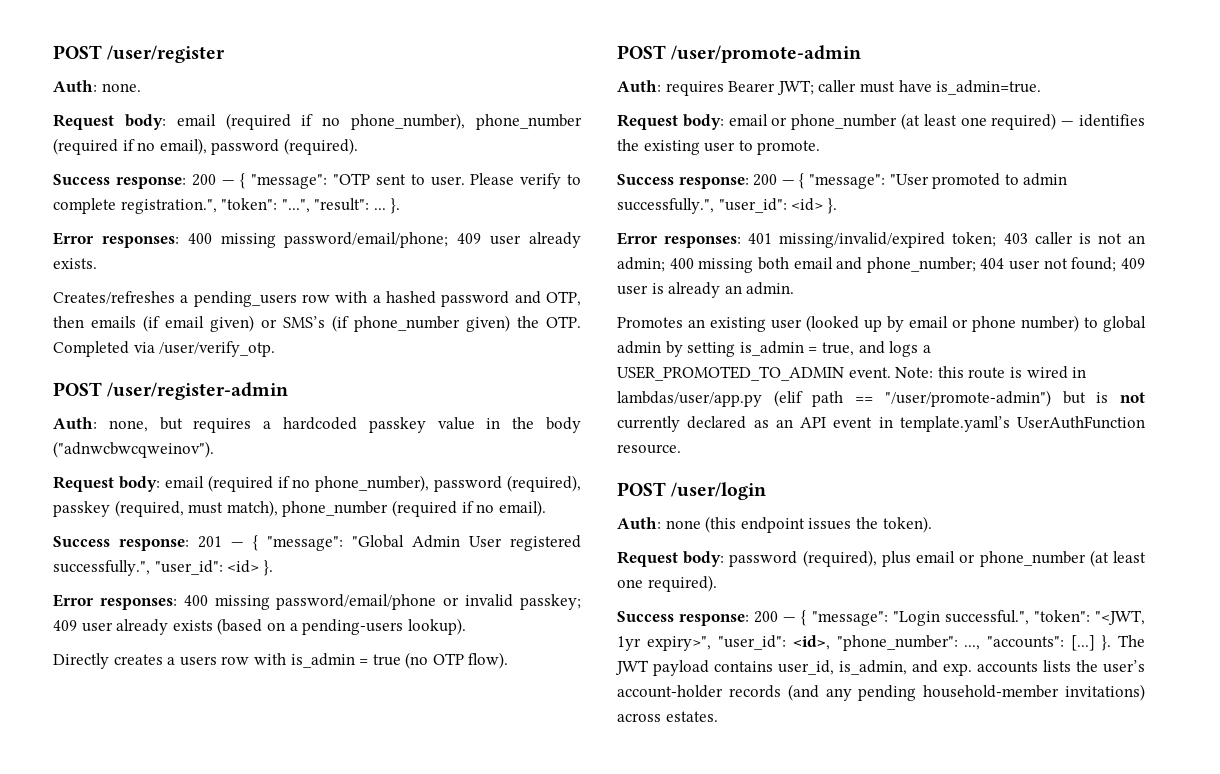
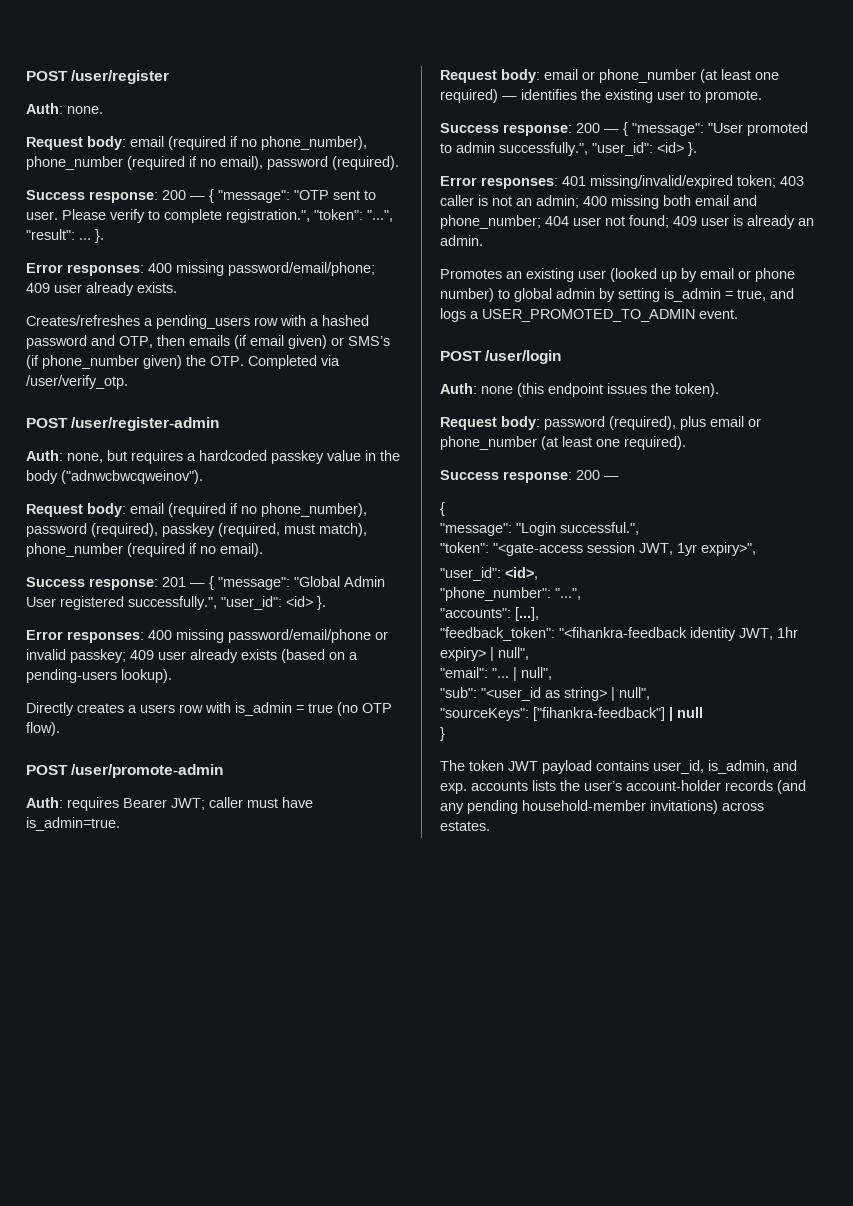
- Note: this route is wired in lambdas/user/app.py (elif path == "/user/promote-admin") but is not currently declared as an API event in template.yaml’s UserAuthFunction resource.
  Request body: password (required), plus email or phone_number (at least one required).
- Success response: 200 — { "message": "Login successful.", "token": "<JWT, 1yr expiry>", "user_id": <id>, "phone_number": ..., "accounts": [...] }. The JWT payload contains user_id, is_admin, and exp. accounts lists the user’s account-holder records (and any pending household-member invitations) across estates.
+ Success response: 200 —
+ {
+ "message": "Login successful.",
+ "token": "<gate-access session JWT, 1yr expiry>",
+ "user_id": <id>,
+ "phone_number": "...",
+ "accounts": [...],
+ "feedback_token": "<fihankra-feedback identity JWT, 1hr expiry> | null",
+ "email": "... | null",
+ "sub": "<user_id as string> | null",
+ "sourceKeys": ["fihankra-feedback"] | null
+ }
+ The token JWT payload contains user_id, is_admin, and exp. accounts lists the user’s account-holder records (and any pending household-member invitations) across estates.

